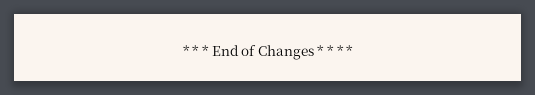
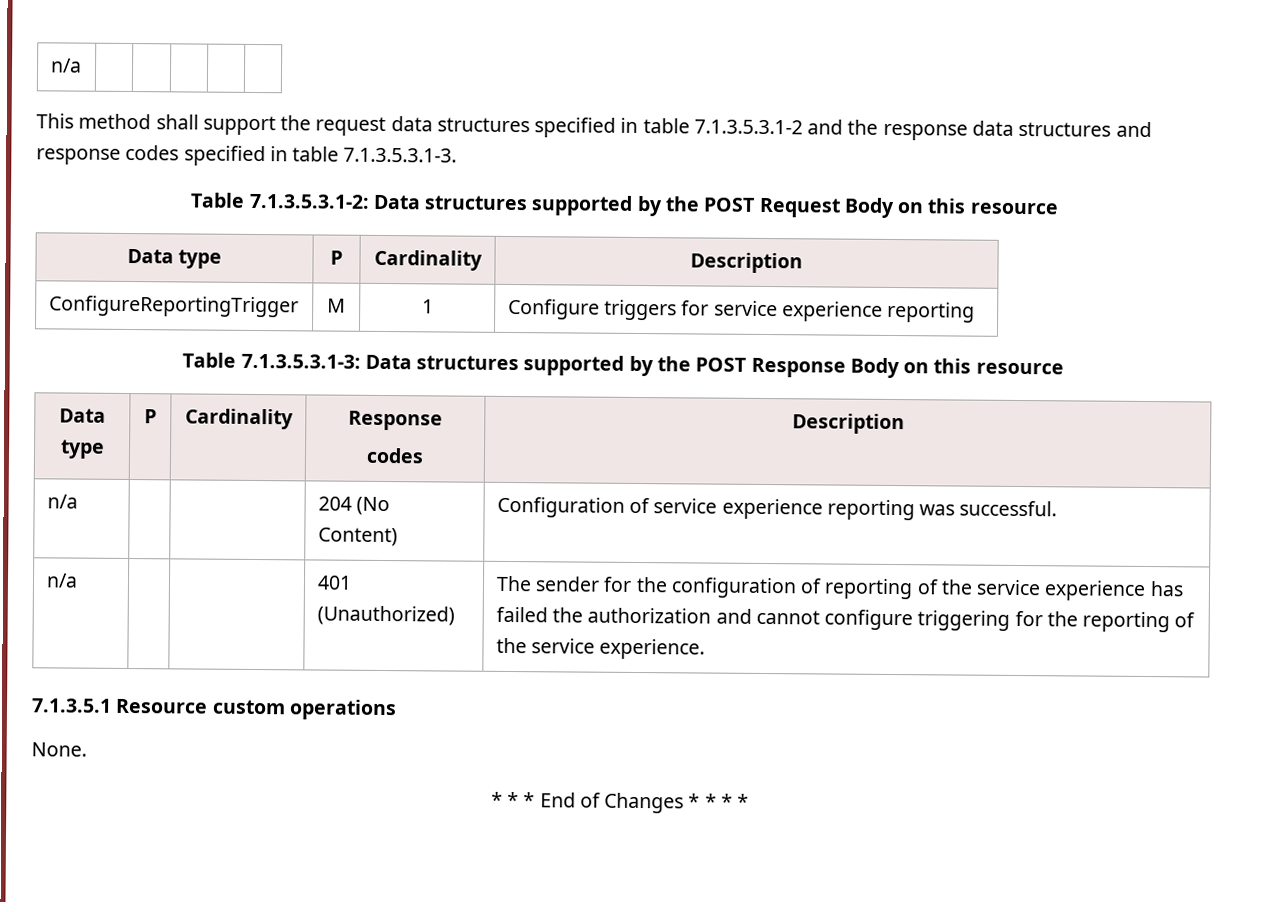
+ n/a | | | | |
+ This method shall support the request data structures specified in table 7.1.3.5.3.1-2 and the response data structures and response codes specified in table 7.1.3.5.3.1-3.
+ Table 7.1.3.5.3.1-2: Data structures supported by the POST Request Body on this resource
+ Data type | P | Cardinality | Description
+ ConfigureReportingTrigger | M | 1 | Configure triggers for service experience reporting
+ Table 7.1.3.5.3.1-3: Data structures supported by the POST Response Body on this resource
+ Data type | P | Cardinality | Response
+ codes | Description
+ n/a | | | 204 (No Content) | Configuration of service experience reporting was successful.
+ n/a | | | 401 (Unauthorized) | The sender for the configuration of reporting of the service experience has failed the authorization and cannot configure triggering for the reporting of the service experience.
+ 7.1.3.5.1 Resource custom operations
+ None.

